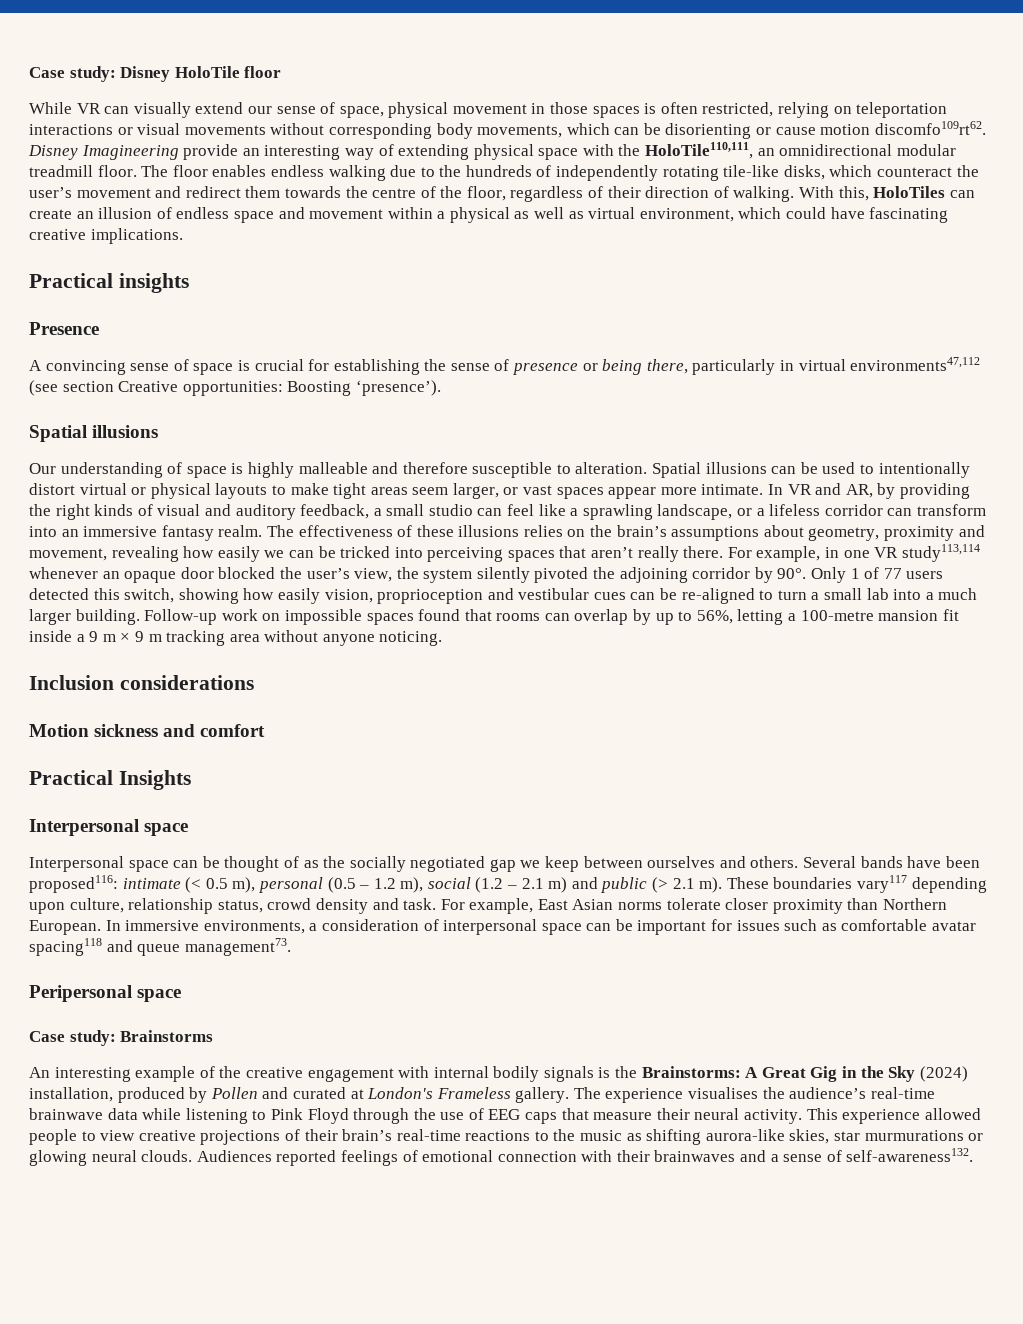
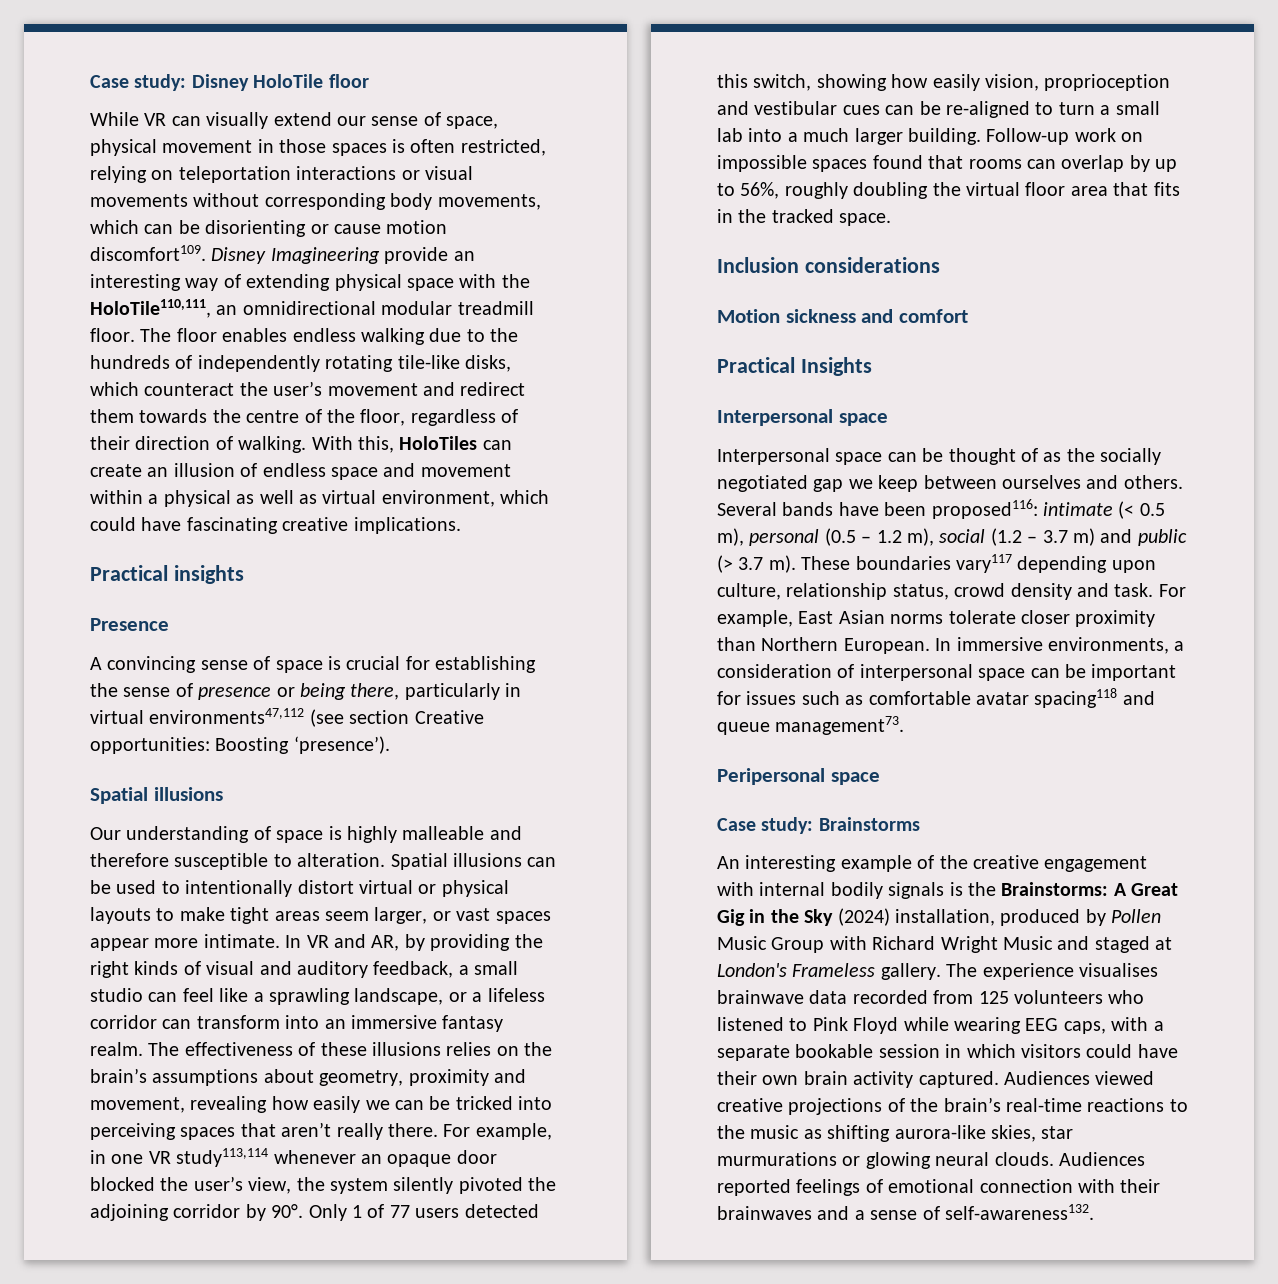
- While VR can visually extend our sense of space, physical movement in those spaces is often restricted, relying on teleportation interactions or visual movements without corresponding body movements, which can be disorienting or cause motion discomfo109rt62.
+ While VR can visually extend our sense of space, physical movement in those spaces is often restricted, relying on teleportation interactions or visual movements without corresponding body movements, which can be disorienting or cause motion discomfort109.
- Follow-up work on impossible spaces found that rooms can overlap by up to 56%, letting a 100-metre mansion fit inside a 9 m × 9 m tracking area without anyone noticing.
+ Follow-up work on impossible spaces found that rooms can overlap by up to 56%, roughly doubling the virtual floor area that fits in the tracked space.
- Several bands have been proposed116: intimate (< 0.5 m), personal (0.5 – 1.2 m), social (1.2 – 2.1 m) and public (> 2.1 m).
+ Several bands have been proposed116: intimate (< 0.5 m), personal (0.5 – 1.2 m), social (1.2 – 3.7 m) and public (> 3.7 m).
- An interesting example of the creative engagement with internal bodily signals is the Brainstorms: A Great Gig in the Sky (2024) installation, produced by Pollen and curated at London's Frameless gallery.
+ An interesting example of the creative engagement with internal bodily signals is the Brainstorms: A Great Gig in the Sky (2024) installation, produced by Pollen Music Group with Richard Wright Music and staged at London's Frameless gallery.
- The experience visualises the audience’s real-time brainwave data while listening to Pink Floyd through the use of EEG caps that measure their neural activity. This experience allowed people to view creative projections of their brain’s real-time reactions to the music as shifting aurora-like skies, star murmurations or glowing neural clouds.
+ The experience visualises brainwave data recorded from 125 volunteers who listened to Pink Floyd while wearing EEG caps, with a separate bookable session in which visitors could have their own brain activity captured. Audiences viewed creative projections of the brain’s real-time reactions to the music as shifting aurora-like skies, star murmurations or glowing neural clouds.

